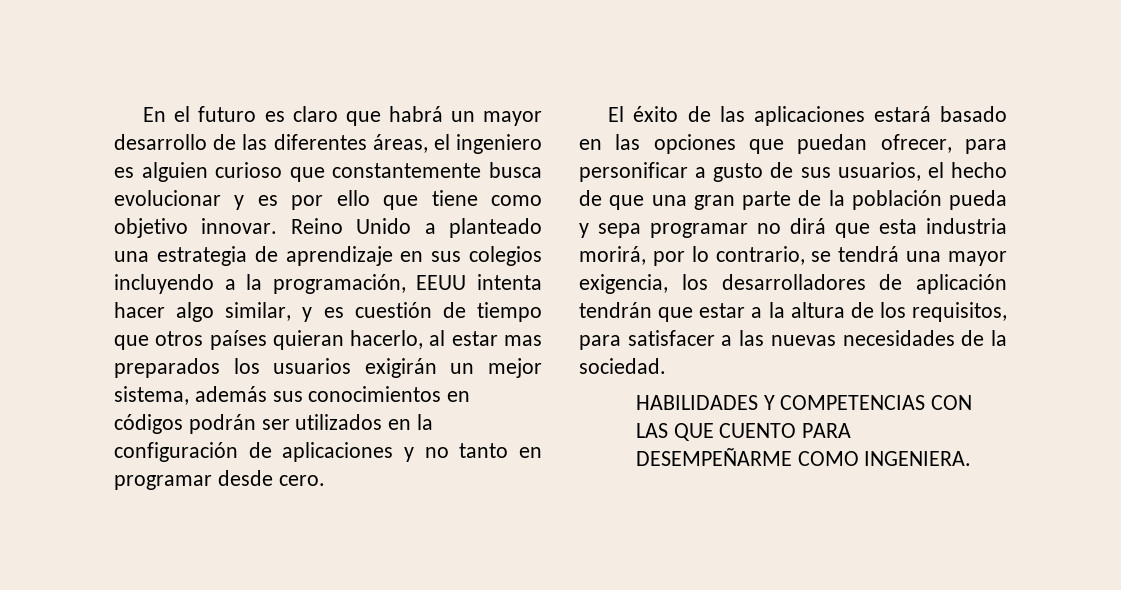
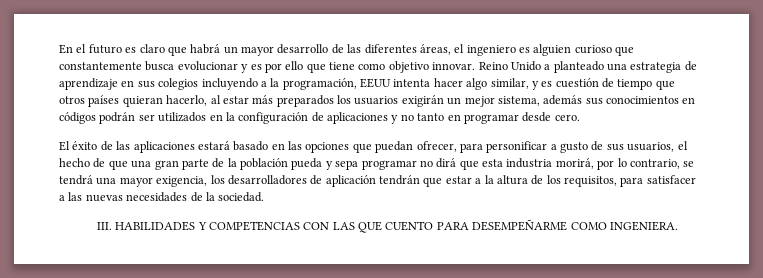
- Reino Unido a planteado una estrategia de aprendizaje en sus colegios incluyendo a la programación, EEUU intenta hacer algo similar, y es cuestión de tiempo que otros países quieran hacerlo, al estar mas preparados los usuarios exigirán un mejor sistema, además sus conocimientos en códigos podrán ser utilizados en la configuración de aplicaciones y no tanto en programar desde cero.
+ Reino Unido a planteado una estrategia de aprendizaje en sus colegios incluyendo a la programación, EEUU intenta hacer algo similar, y es cuestión de tiempo que otros países quieran hacerlo, al estar más preparados los usuarios exigirán un mejor sistema, además sus conocimientos en códigos podrán ser utilizados en la configuración de aplicaciones y no tanto en programar desde cero.
- HABILIDADES Y COMPETENCIAS CON LAS QUE CUENTO PARA DESEMPEÑARME COMO INGENIERA.
+ III. HABILIDADES Y COMPETENCIAS CON LAS QUE CUENTO PARA DESEMPEÑARME COMO INGENIERA.

